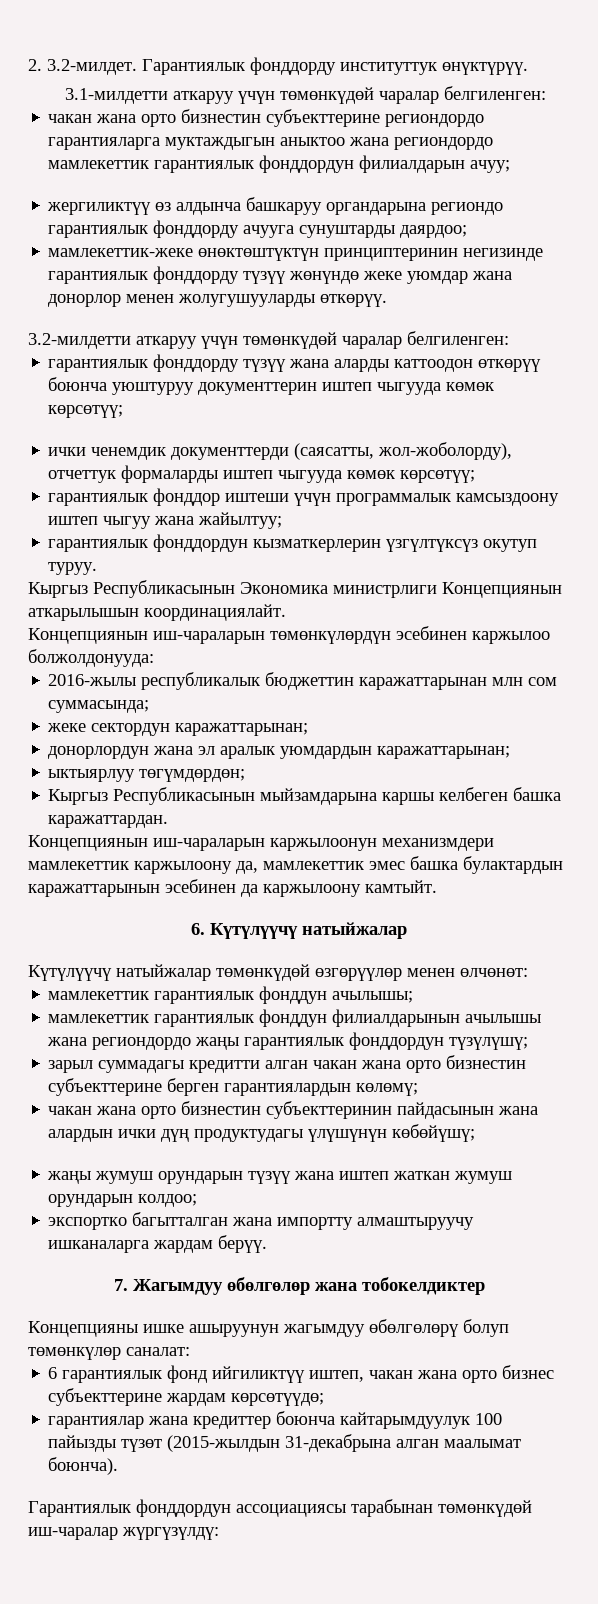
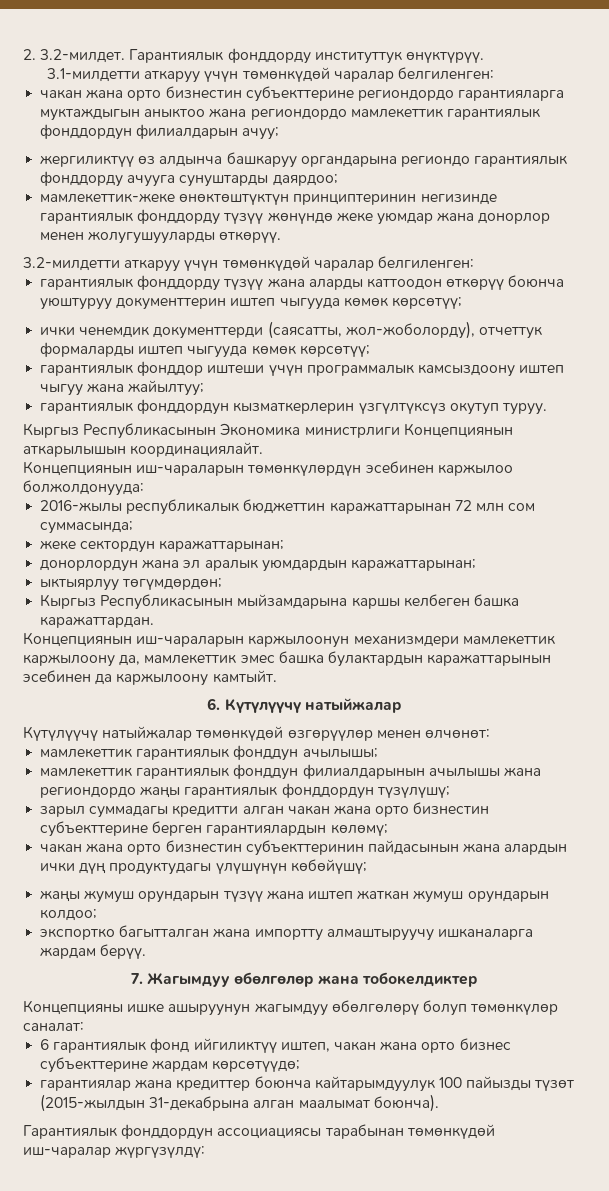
- 2016-жылы республикалык бюджеттин каражаттарынан млн сом суммасында;
+ 2016-жылы республикалык бюджеттин каражаттарынан 72 млн сом суммасында;

